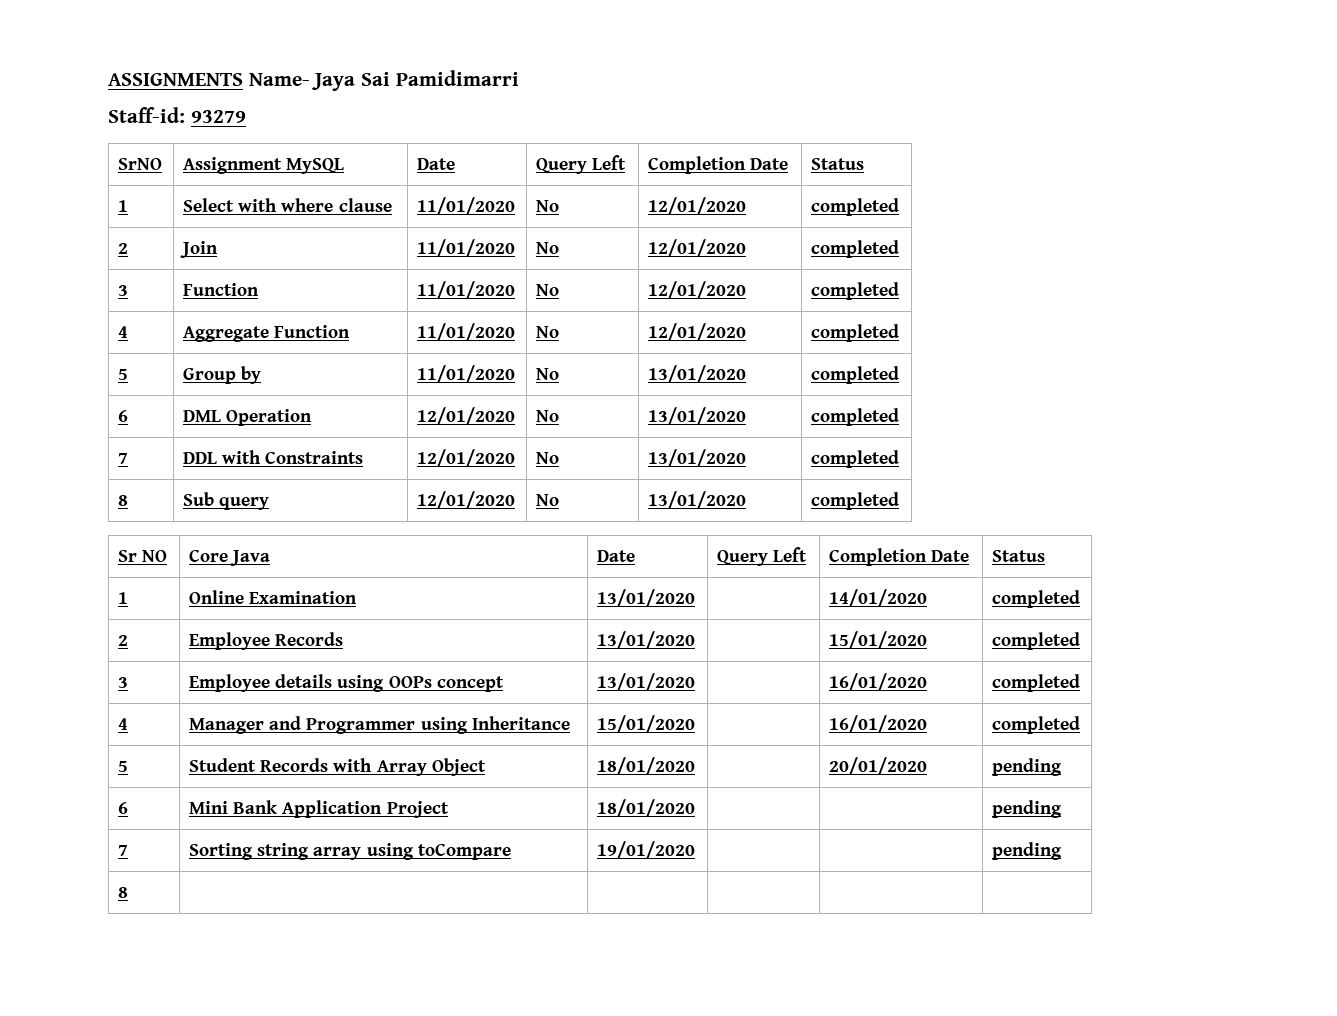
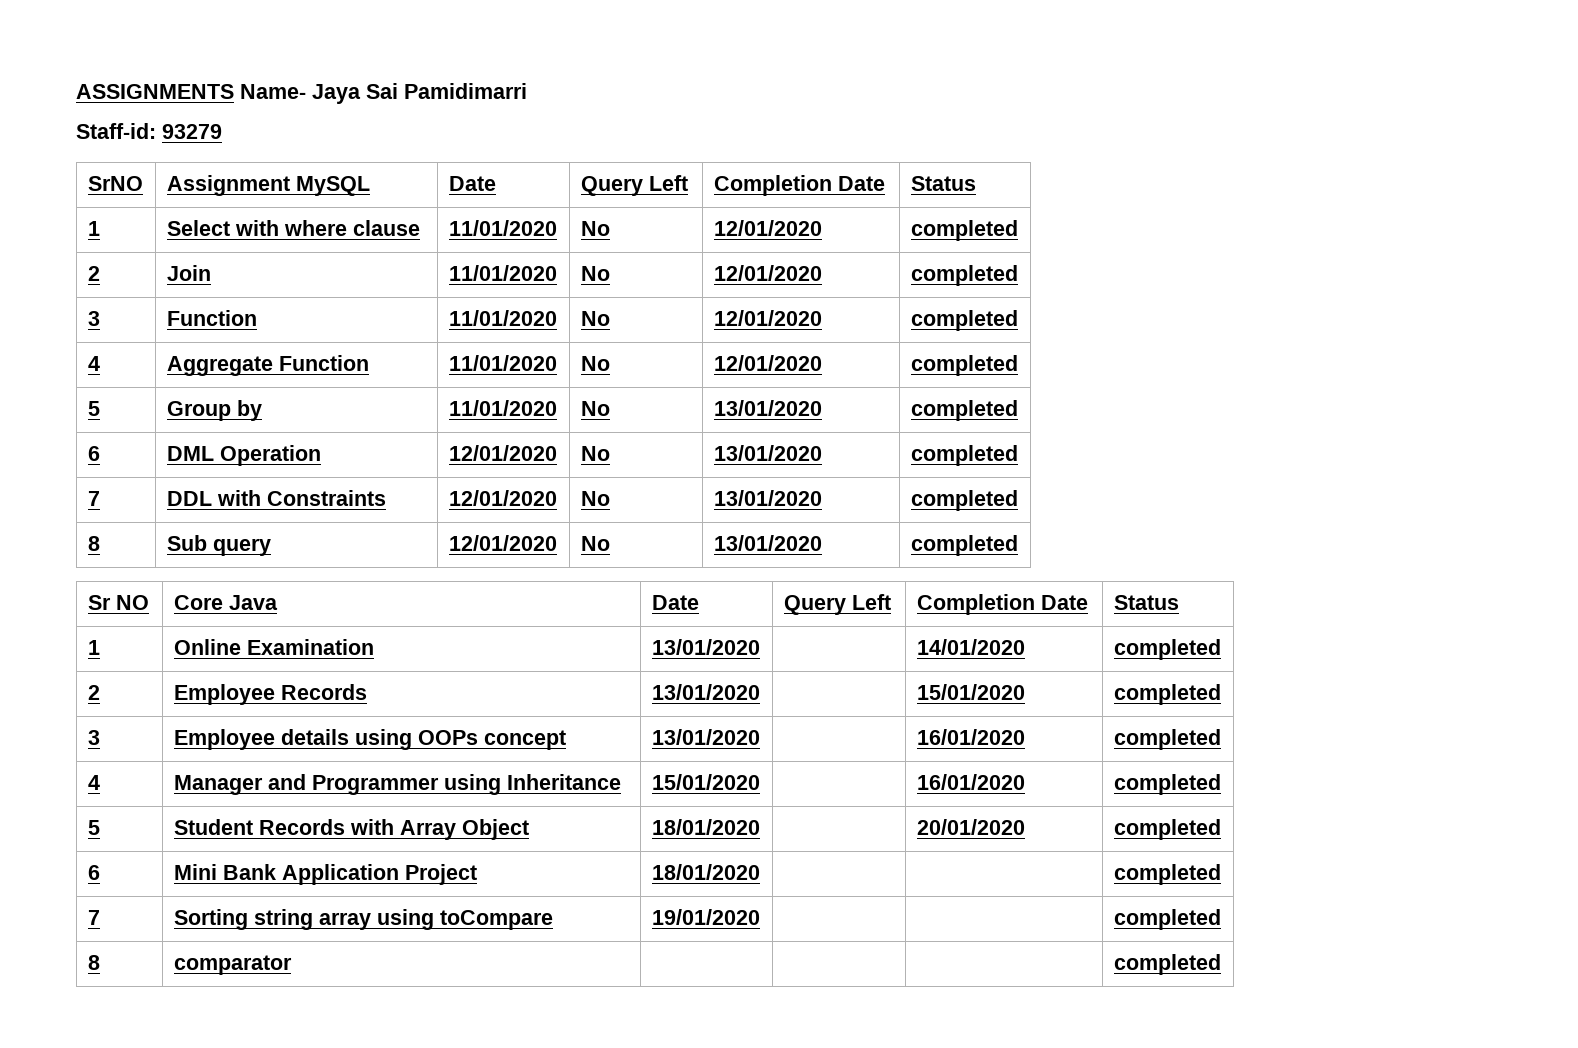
- 5 | Student Records with Array Object | 18/01/2020 | | 20/01/2020 | pending
+ 5 | Student Records with Array Object | 18/01/2020 | | 20/01/2020 | completed
- 6 | Mini Bank Application Project | 18/01/2020 | | | pending
+ 6 | Mini Bank Application Project | 18/01/2020 | | | completed
- 7 | Sorting string array using toCompare | 19/01/2020 | | | pending
- 8 | | | | |
+ 7 | Sorting string array using toCompare | 19/01/2020 | | | completed
+ 8 | comparator | | | | completed

